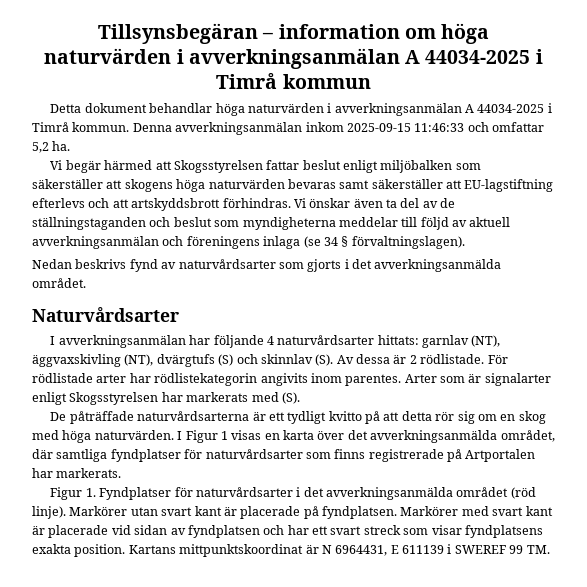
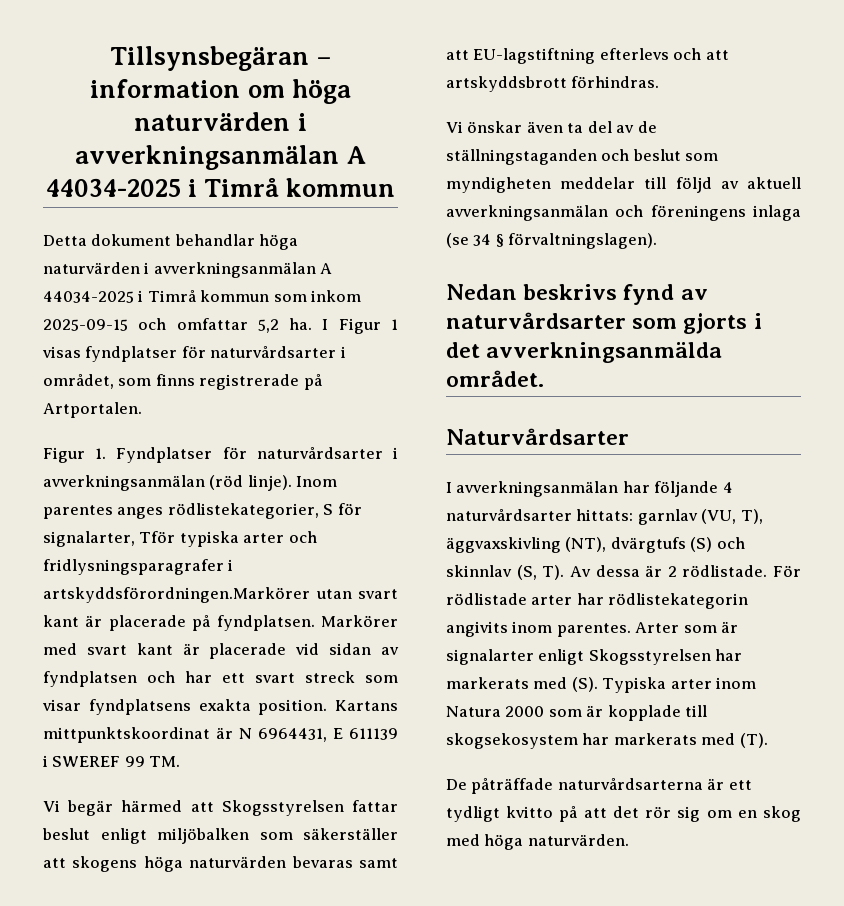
- Detta dokument behandlar höga naturvärden i avverkningsanmälan A 44034-2025 i Timrå kommun. Denna avverkningsanmälan inkom 2025-09-15 11:46:33 och omfattar 5,2 ha.
- Vi begär härmed att Skogsstyrelsen fattar beslut enligt miljöbalken som säkerställer att skogens höga naturvärden bevaras samt säkerställer att EU-lagstiftning efterlevs och att artskyddsbrott förhindras. Vi önskar även ta del av de ställningstaganden och beslut som myndigheterna meddelar till följd av aktuell avverkningsanmälan och föreningens inlaga (se 34 § förvaltningslagen).
- Nedan beskrivs fynd av naturvårdsarter som gjorts i det avverkningsanmälda området.
- Naturvårdsarter
- I avverkningsanmälan har följande 4 naturvårdsarter hittats: garnlav (NT), äggvaxskivling (NT), dvärgtufs (S) och skinnlav (S). Av dessa är 2 rödlistade. För rödlistade arter har rödlistekategorin angivits inom parentes. Arter som är signalarter enligt Skogsstyrelsen har markerats med (S).
- De påträffade naturvårdsarterna är ett tydligt kvitto på att detta rör sig om en skog med höga naturvärden. I Figur 1 visas en karta över det avverkningsanmälda området, där samtliga fyndplatser för naturvårdsarter som finns registrerade på Artportalen har markerats.
+ Detta dokument behandlar höga naturvärden i avverkningsanmälan A 44034-2025 i Timrå kommun som inkom 2025-09-15 och omfattar 5,2 ha. I Figur 1 visas fyndplatser för naturvårdsarter i området, som finns registrerade på Artportalen.
- Figur 1. Fyndplatser för naturvårdsarter i det avverkningsanmälda området (röd linje). Markörer utan svart kant är placerade på fyndplatsen.
+ Figur 1. Fyndplatser för naturvårdsarter i avverkningsanmälan (röd linje). Inom parentes anges rödlistekategorier, S för signalarter, Tför typiska arter och fridlysningsparagrafer i artskyddsförordningen.Markörer utan svart kant är placerade på fyndplatsen.
+ Vi begär härmed att Skogsstyrelsen fattar beslut enligt miljöbalken som säkerställer att skogens höga naturvärden bevaras samt att EU-lagstiftning efterlevs och att artskyddsbrott förhindras.
+ Vi önskar även ta del av de ställningstaganden och beslut som myndigheten meddelar till följd av aktuell avverkningsanmälan och föreningens inlaga (se 34 § förvaltningslagen).
+ Nedan beskrivs fynd av naturvårdsarter som gjorts i det avverkningsanmälda området.
+ Naturvårdsarter
+ I avverkningsanmälan har följande 4 naturvårdsarter hittats: garnlav (VU, T), äggvaxskivling (NT), dvärgtufs (S) och skinnlav (S, T). Av dessa är 2 rödlistade. För rödlistade arter har rödlistekategorin angivits inom parentes. Arter som är signalarter enligt Skogsstyrelsen har markerats med (S). Typiska arter inom Natura 2000 som är kopplade till skogsekosystem har markerats med (T).
+ De påträffade naturvårdsarterna är ett tydligt kvitto på att det rör sig om en skog med höga naturvärden.

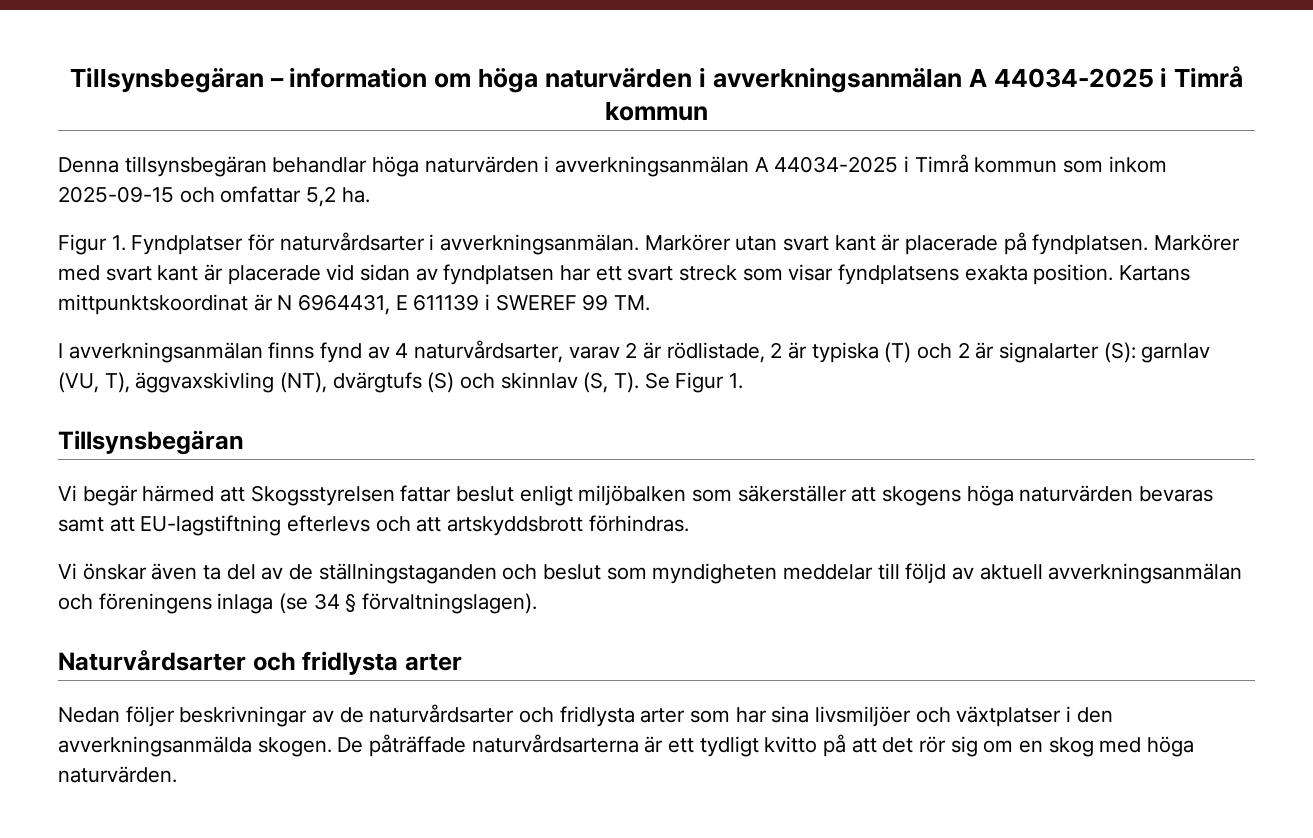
- Detta dokument behandlar höga naturvärden i avverkningsanmälan A 44034-2025 i Timrå kommun som inkom 2025-09-15 och omfattar 5,2 ha. I Figur 1 visas fyndplatser för naturvårdsarter i området, som finns registrerade på Artportalen.
+ Denna tillsynsbegäran behandlar höga naturvärden i avverkningsanmälan A 44034-2025 i Timrå kommun som inkom 2025-09-15 och omfattar 5,2 ha.
- Figur 1. Fyndplatser för naturvårdsarter i avverkningsanmälan (röd linje). Inom parentes anges rödlistekategorier, S för signalarter, Tför typiska arter och fridlysningsparagrafer i artskyddsförordningen.Markörer utan svart kant är placerade på fyndplatsen.
+ Figur 1. Fyndplatser för naturvårdsarter i avverkningsanmälan. Markörer utan svart kant är placerade på fyndplatsen.
- Markörer med svart kant är placerade vid sidan av fyndplatsen och har ett svart streck som visar fyndplatsens exakta position.
+ Markörer med svart kant är placerade vid sidan av fyndplatsen har ett svart streck som visar fyndplatsens exakta position.
+ I avverkningsanmälan finns fynd av 4 naturvårdsarter, varav 2 är rödlistade, 2 är typiska (T) och 2 är signalarter (S): garnlav (VU, T), äggvaxskivling (NT), dvärgtufs (S) och skinnlav (S, T). Se Figur 1.
+ Tillsynsbegäran
- Nedan beskrivs fynd av naturvårdsarter som gjorts i det avverkningsanmälda området.
- Naturvårdsarter
- I avverkningsanmälan har följande 4 naturvårdsarter hittats: garnlav (VU, T), äggvaxskivling (NT), dvärgtufs (S) och skinnlav (S, T). Av dessa är 2 rödlistade. För rödlistade arter har rödlistekategorin angivits inom parentes. Arter som är signalarter enligt Skogsstyrelsen har markerats med (S). Typiska arter inom Natura 2000 som är kopplade till skogsekosystem har markerats med (T).
- De påträffade naturvårdsarterna är ett tydligt kvitto på att det rör sig om en skog med höga naturvärden.
+ Naturvårdsarter och fridlysta arter
+ Nedan följer beskrivningar av de naturvårdsarter och fridlysta arter som har sina livsmiljöer och växtplatser i den avverkningsanmälda skogen. De påträffade naturvårdsarterna är ett tydligt kvitto på att det rör sig om en skog med höga naturvärden.

